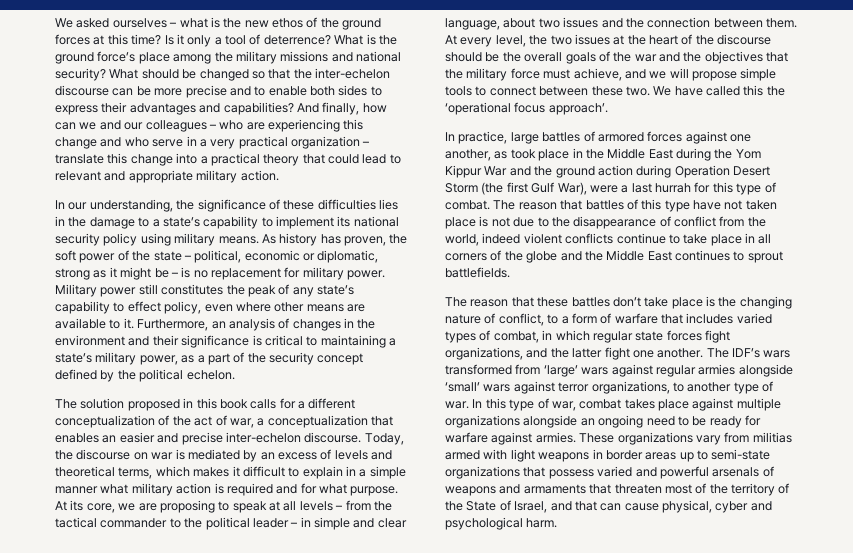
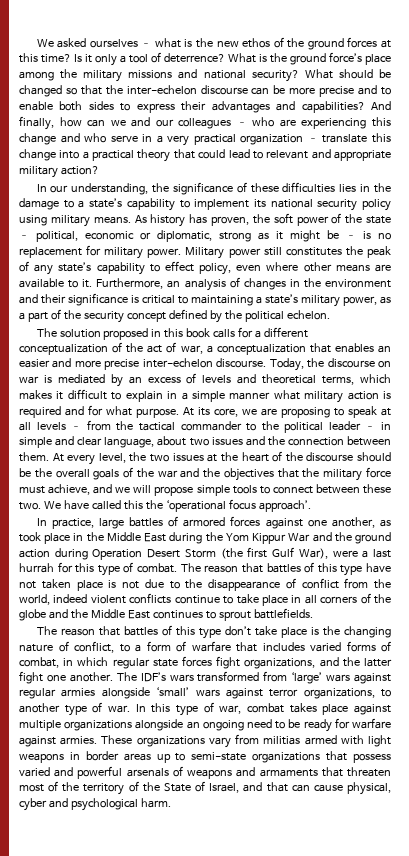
- And finally, how can we and our colleagues – who are experiencing this change and who serve in a very practical organization – translate this change into a practical theory that could lead to relevant and appropriate military action.
+ And finally, how can we and our colleagues – who are experiencing this change and who serve in a very practical organization – translate this change into a practical theory that could lead to relevant and appropriate military action?
- The solution proposed in this book calls for a different conceptualization of the act of war, a conceptualization that enables an easier and precise inter-echelon discourse.
+ The solution proposed in this book calls for a different conceptualization of the act of war, a conceptualization that enables an easier and more precise inter-echelon discourse.
- The reason that these battles don’t take place is the changing nature of conflict, to a form of warfare that includes varied types of combat, in which regular state forces fight organizations, and the latter fight one another.
+ The reason that battles of this type don’t take place is the changing nature of conflict, to a form of warfare that includes varied forms of combat, in which regular state forces fight organizations, and the latter fight one another.

